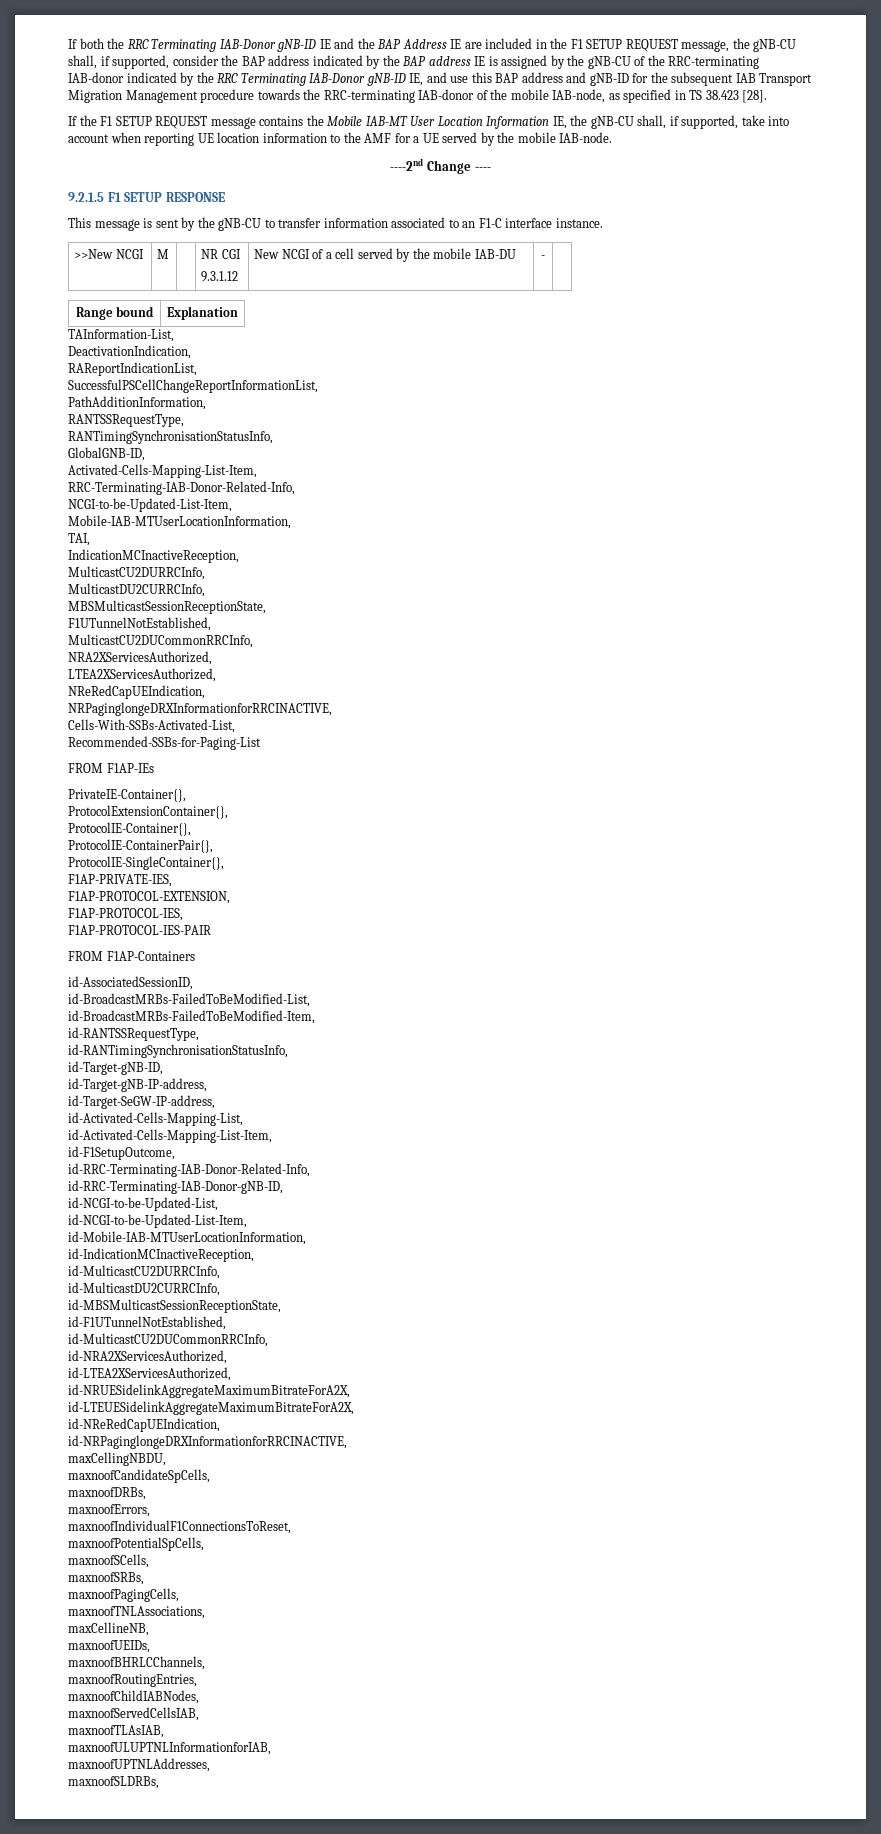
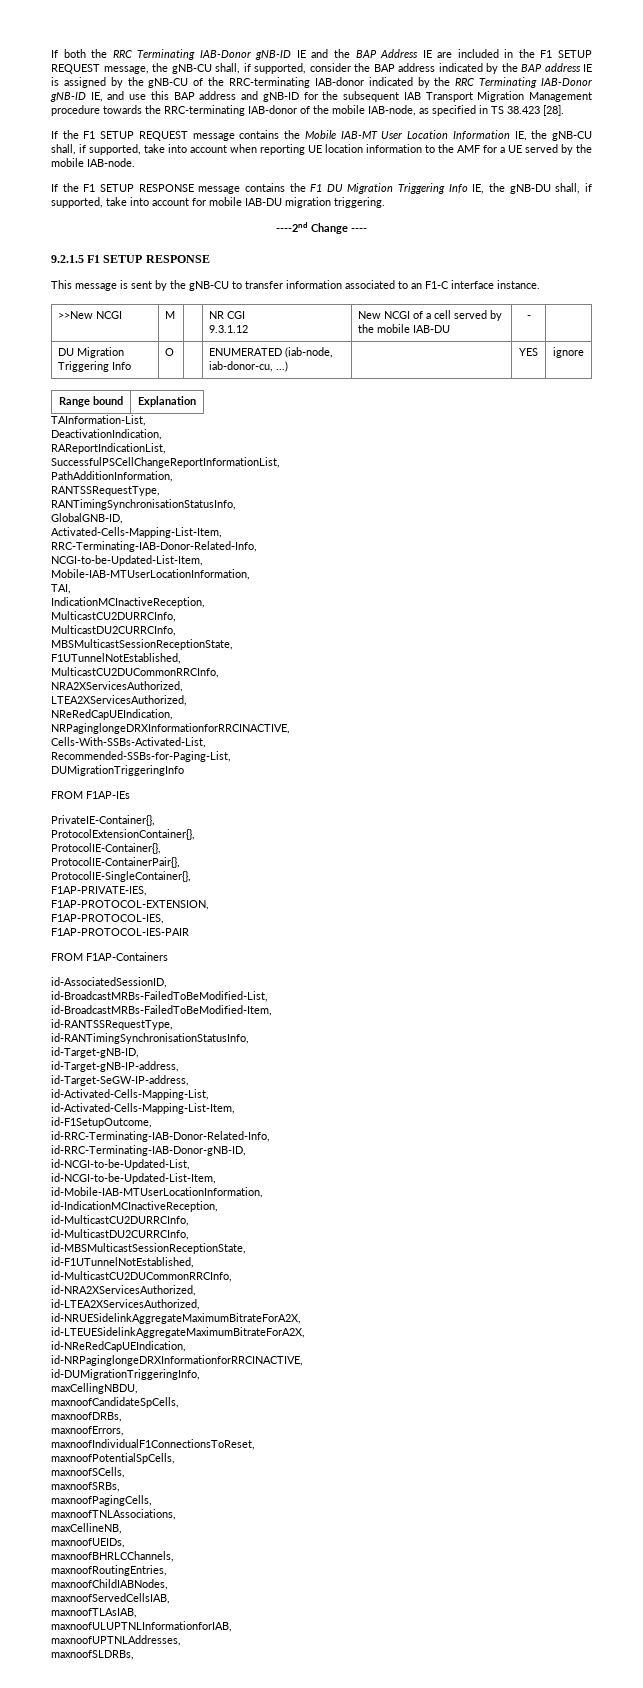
+ If the F1 SETUP RESPONSE message contains the F1 DU Migration Triggering Info IE, the gNB-DU shall, if supported, take into account for mobile IAB-DU migration triggering.
+ DU Migration Triggering Info | O | | ENUMERATED (iab-node, iab-donor-cu, ...) | | YES | ignore
- Recommended-SSBs-for-Paging-List
+ Recommended-SSBs-for-Paging-List,
+ DUMigrationTriggeringInfo
+ id-DUMigrationTriggeringInfo,

